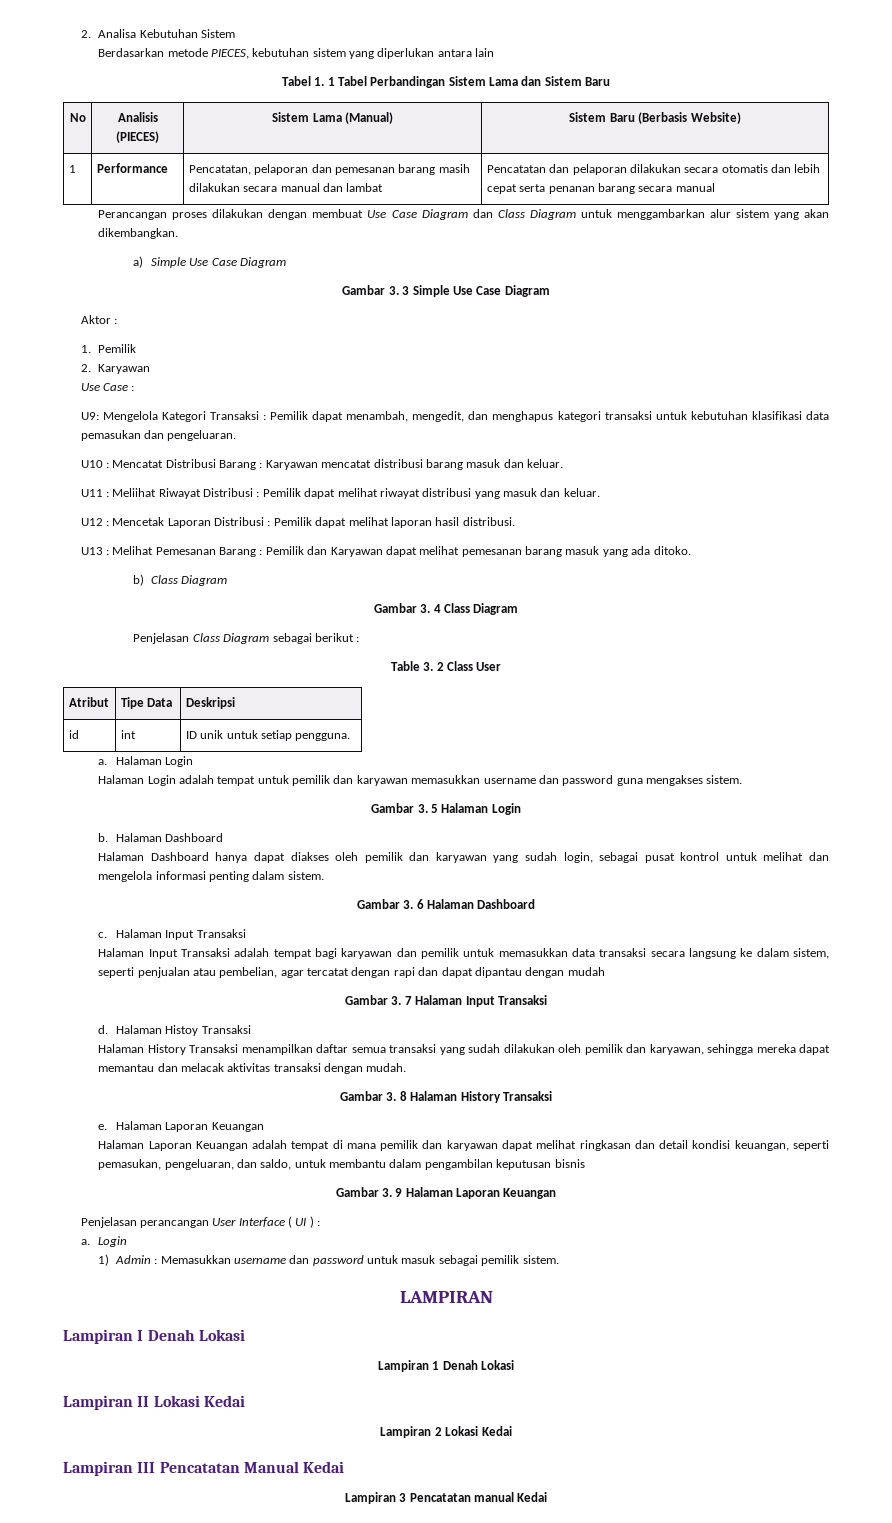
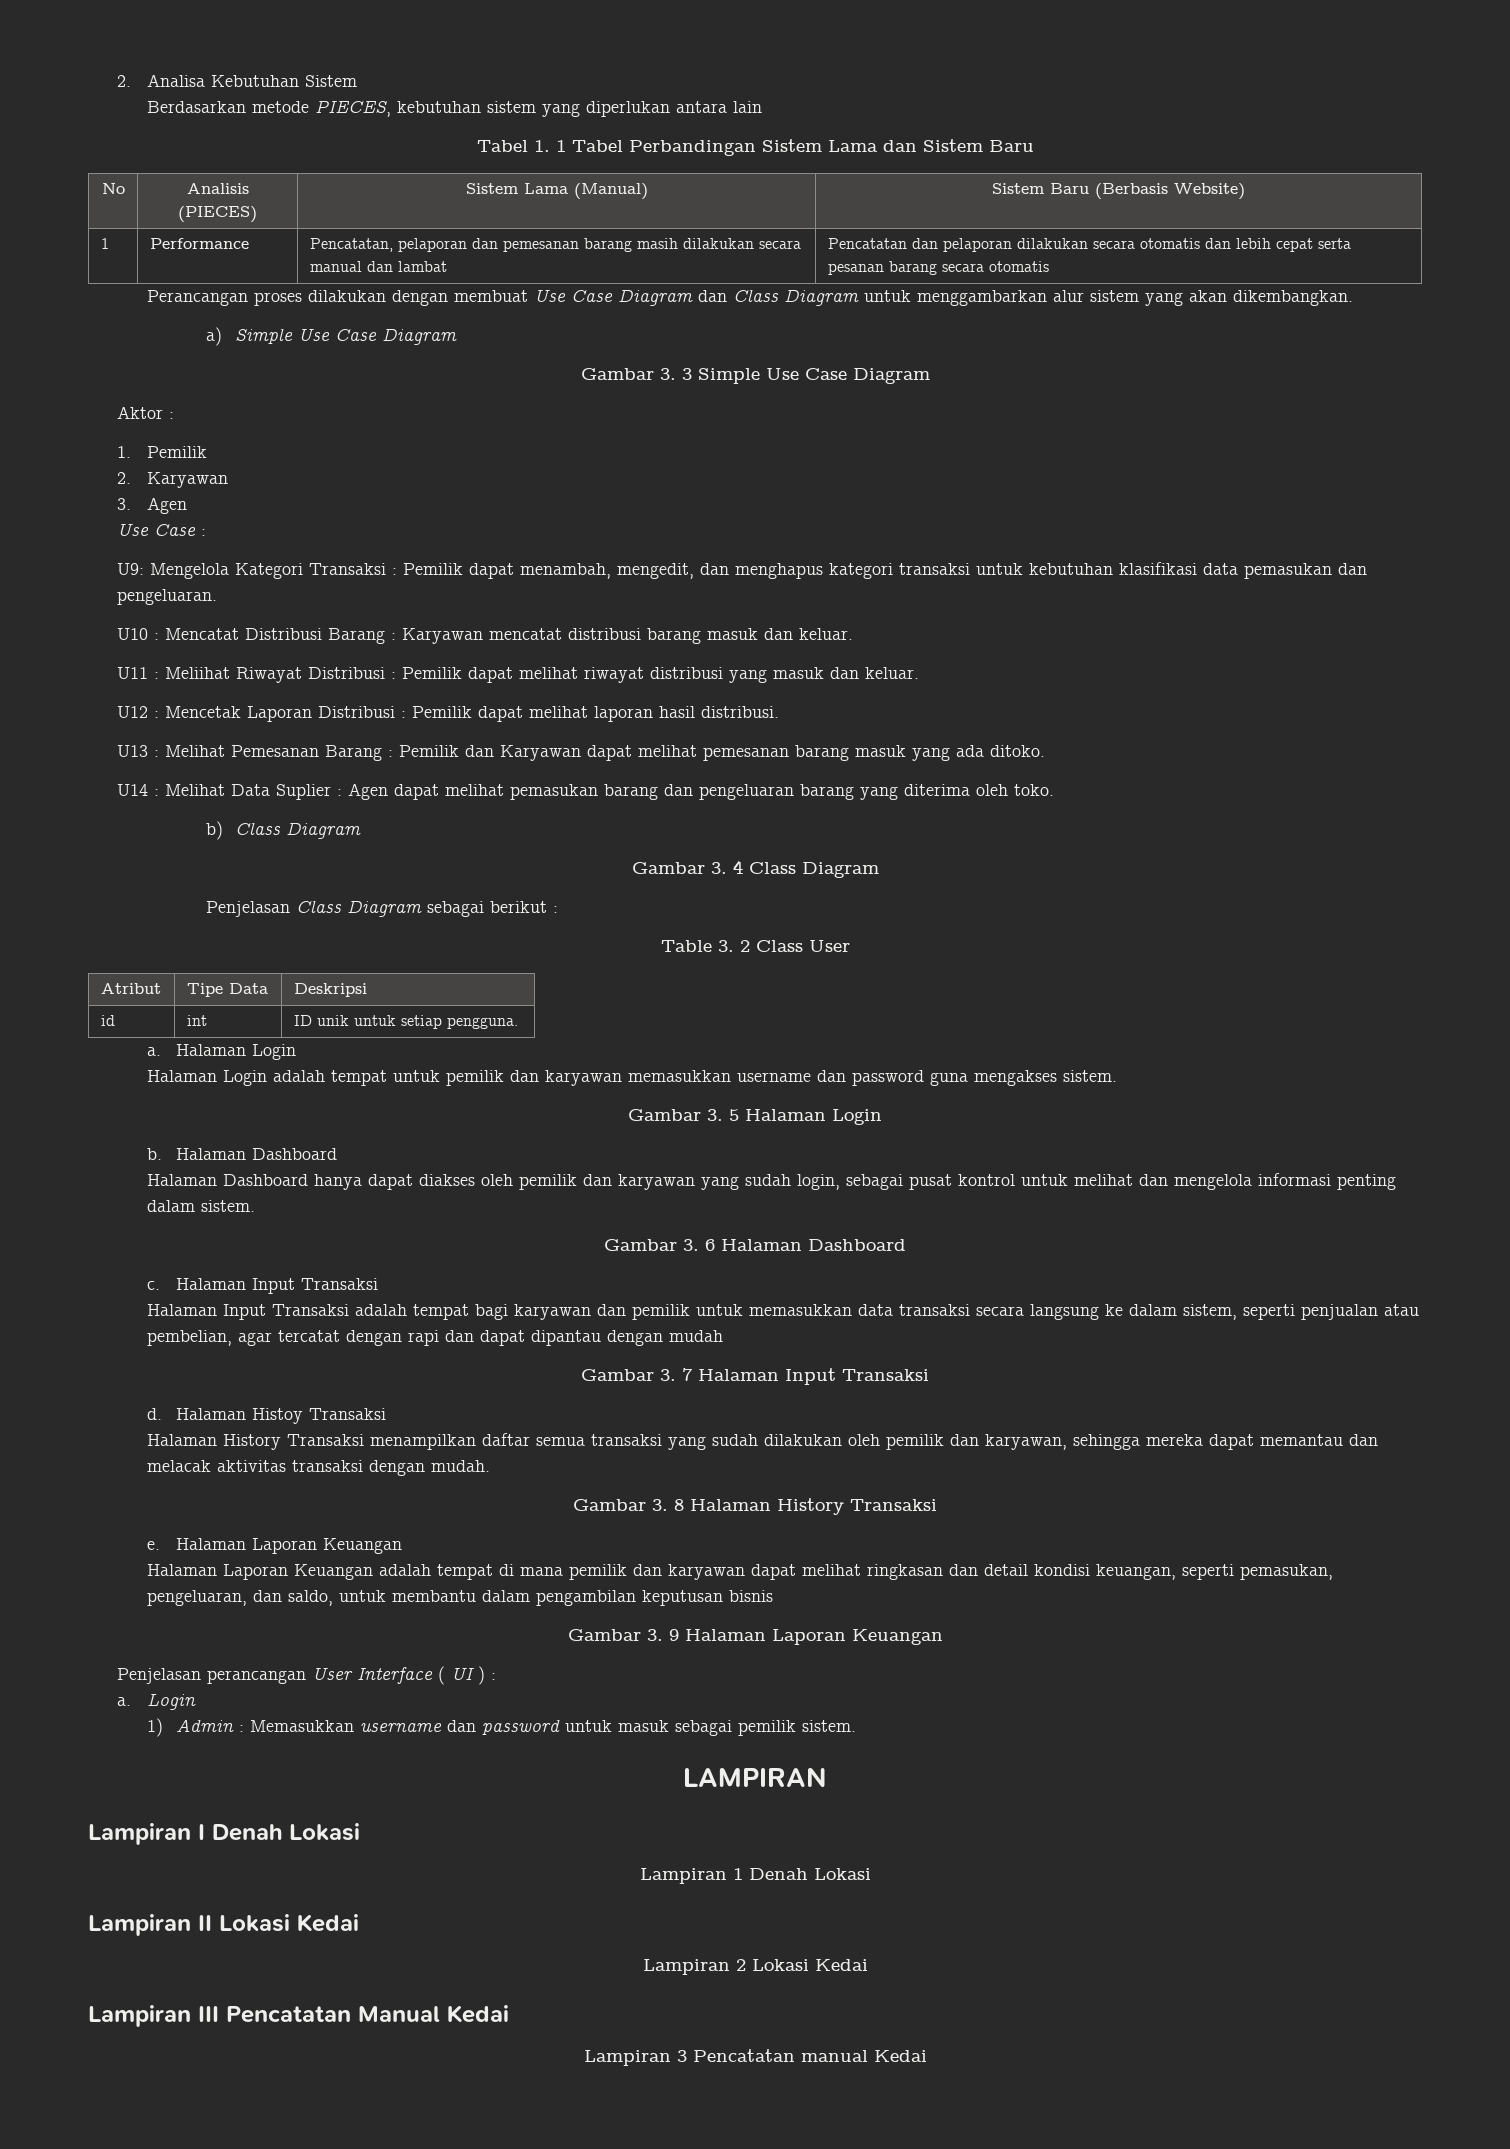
- 1 | Performance | Pencatatan, pelaporan dan pemesanan barang masih dilakukan secara manual dan lambat | Pencatatan dan pelaporan dilakukan secara otomatis dan lebih cepat serta penanan barang secara manual
+ 1 | Performance | Pencatatan, pelaporan dan pemesanan barang masih dilakukan secara manual dan lambat | Pencatatan dan pelaporan dilakukan secara otomatis dan lebih cepat serta pesanan barang secara otomatis
+ 3. Agen
+ U14 : Melihat Data Suplier : Agen dapat melihat pemasukan barang dan pengeluaran barang yang diterima oleh toko.

